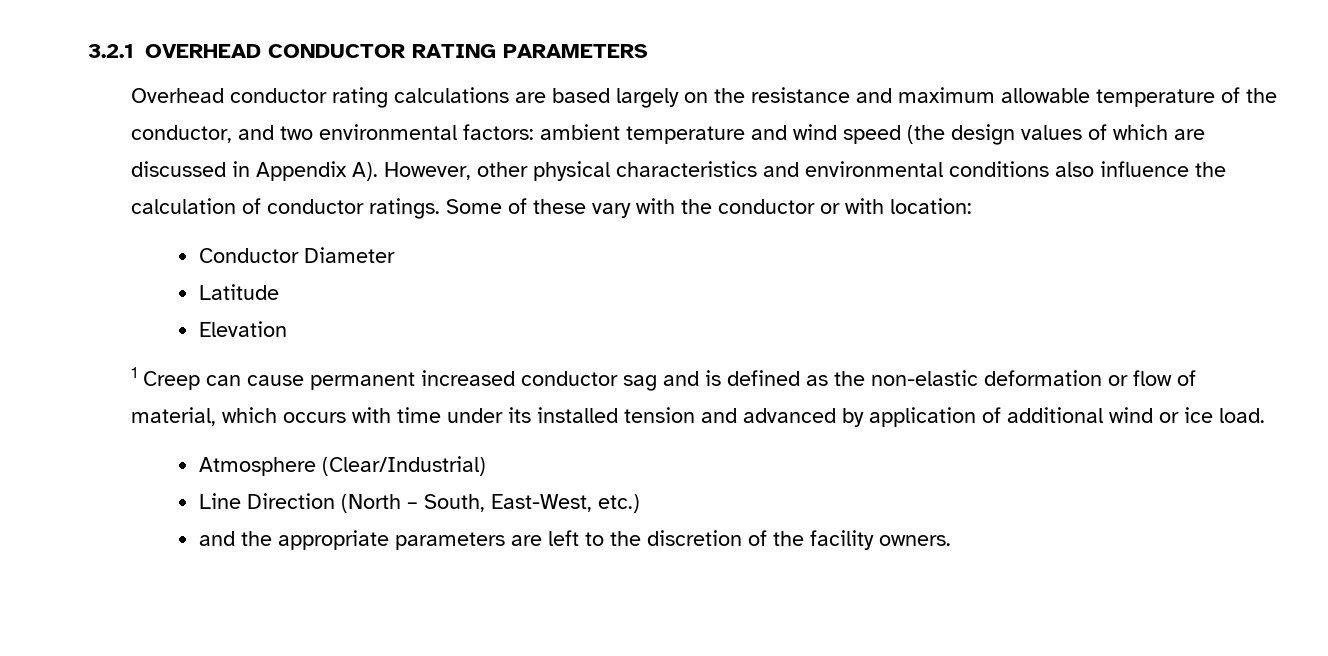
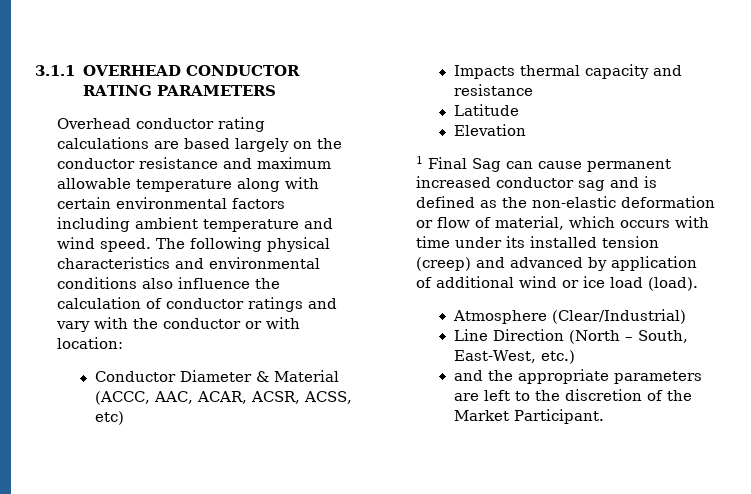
- 3.2.1 OVERHEAD CONDUCTOR RATING PARAMETERS
+ 3.1.1 OVERHEAD CONDUCTOR RATING PARAMETERS
- Overhead conductor rating calculations are based largely on the resistance and maximum allowable temperature of the conductor, and two environmental factors: ambient temperature and wind speed (the design values of which are discussed in Appendix A). However, other physical characteristics and environmental conditions also influence the calculation of conductor ratings. Some of these vary with the conductor or with location:
+ Overhead conductor rating calculations are based largely on the conductor resistance and maximum allowable temperature along with certain environmental factors including ambient temperature and wind speed. The following physical characteristics and environmental conditions also influence the calculation of conductor ratings and vary with the conductor or with location:
- Conductor Diameter
+ Conductor Diameter & Material (ACCC, AAC, ACAR, ACSR, ACSS, etc)
+ Impacts thermal capacity and resistance
- 1 Creep can cause permanent increased conductor sag and is defined as the non-elastic deformation or flow of material, which occurs with time under its installed tension and advanced by application of additional wind or ice load.
+ 1 Final Sag can cause permanent increased conductor sag and is defined as the non-elastic deformation or flow of material, which occurs with time under its installed tension (creep) and advanced by application of additional wind or ice load (load).
- and the appropriate parameters are left to the discretion of the facility owners.
+ and the appropriate parameters are left to the discretion of the Market Participant.

